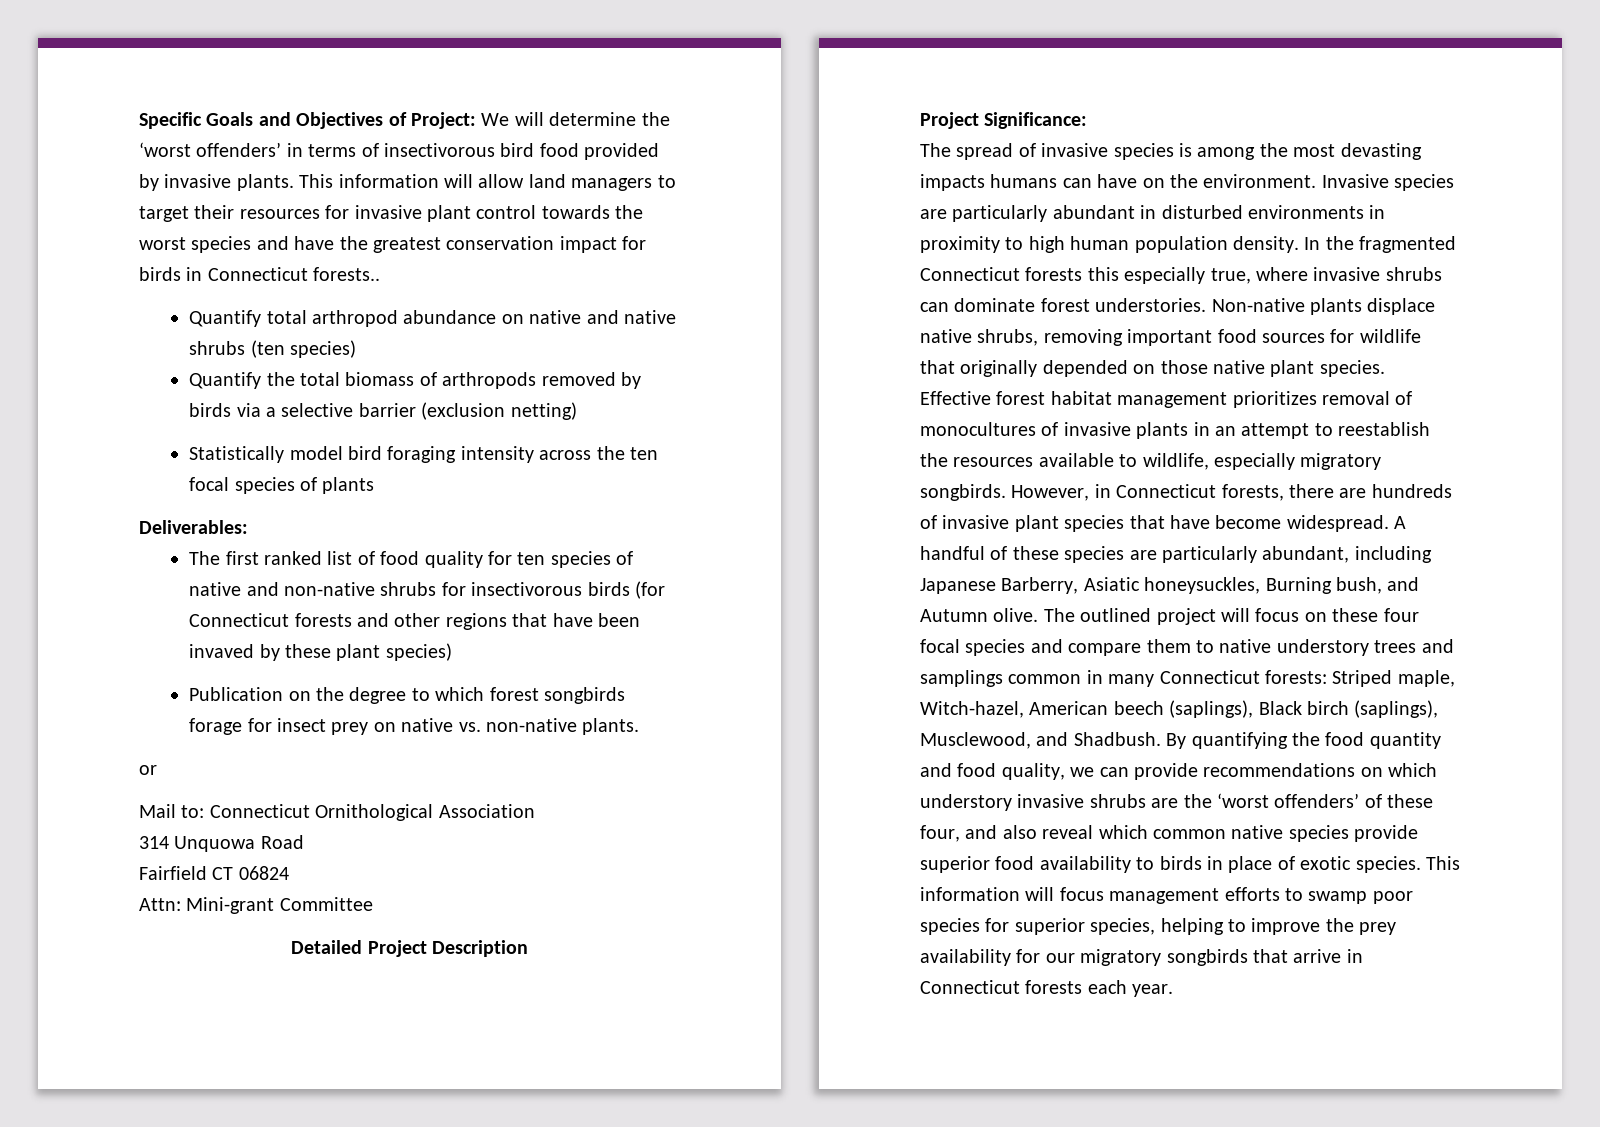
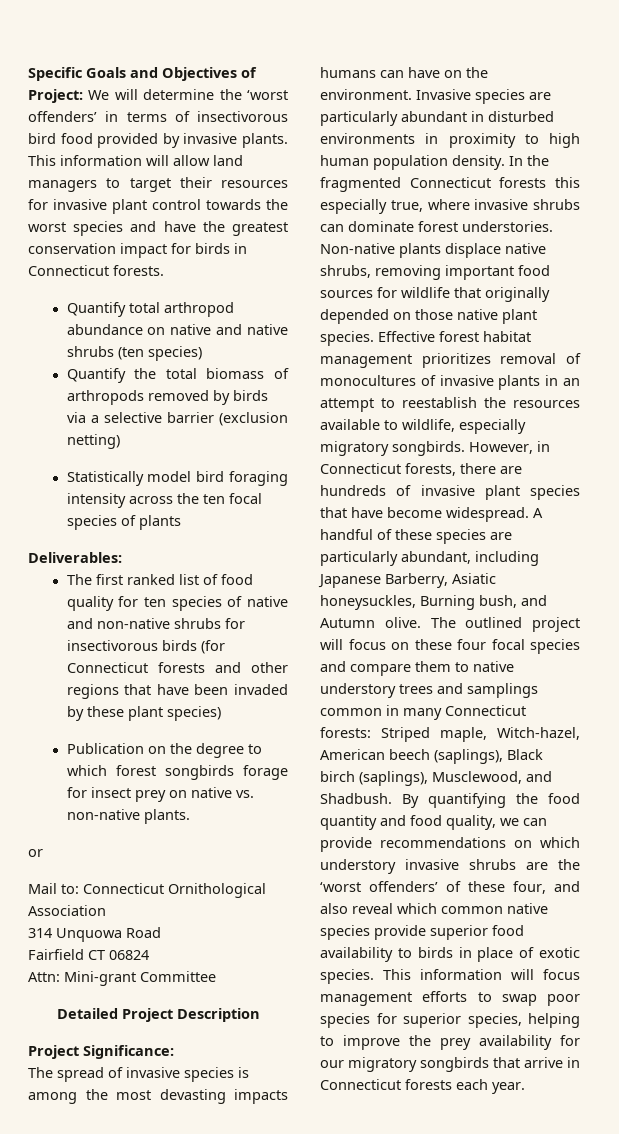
- This information will allow land managers to target their resources for invasive plant control towards the worst species and have the greatest conservation impact for birds in Connecticut forests..
+ This information will allow land managers to target their resources for invasive plant control towards the worst species and have the greatest conservation impact for birds in Connecticut forests.
- The first ranked list of food quality for ten species of native and non-native shrubs for insectivorous birds (for Connecticut forests and other regions that have been invaved by these plant species)
+ The first ranked list of food quality for ten species of native and non-native shrubs for insectivorous birds (for Connecticut forests and other regions that have been invaded by these plant species)
- This information will focus management efforts to swamp poor species for superior species, helping to improve the prey availability for our migratory songbirds that arrive in Connecticut forests each year.
+ This information will focus management efforts to swap poor species for superior species, helping to improve the prey availability for our migratory songbirds that arrive in Connecticut forests each year.

